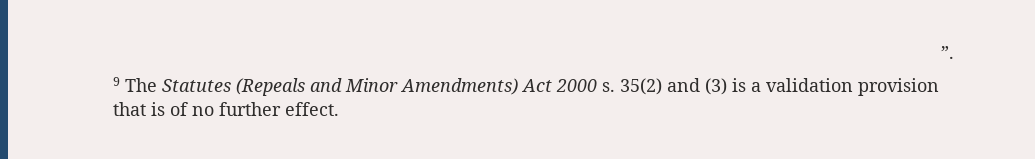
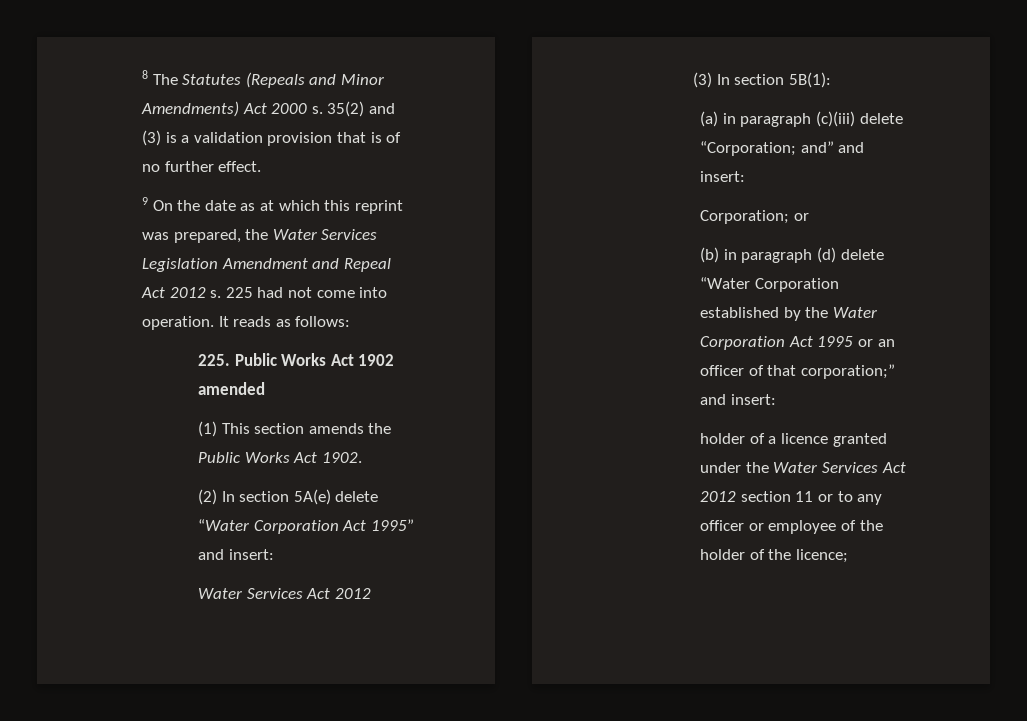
- ”.
- 9 The Statutes (Repeals and Minor Amendments) Act 2000 s.
+ 8 The Statutes (Repeals and Minor Amendments) Act 2000 s.
+ 9 On the date as at which this reprint was prepared, the Water Services Legislation Amendment and Repeal Act 2012 s. 225 had not come into operation. It reads as follows:
+ 225. Public Works Act 1902 amended
+ (1) This section amends the Public Works Act 1902.
+ (2) In section 5A(e) delete “Water Corporation Act 1995” and insert:
+ Water Services Act 2012
+ (3) In section 5B(1):
+ (a) in paragraph (c)(iii) delete “Corporation; and” and insert:
+ Corporation; or
+ (b) in paragraph (d) delete “Water Corporation established by the Water Corporation Act 1995 or an officer of that corporation;” and insert:
+ holder of a licence granted under the Water Services Act 2012 section 11 or to any officer or employee of the holder of the licence;

